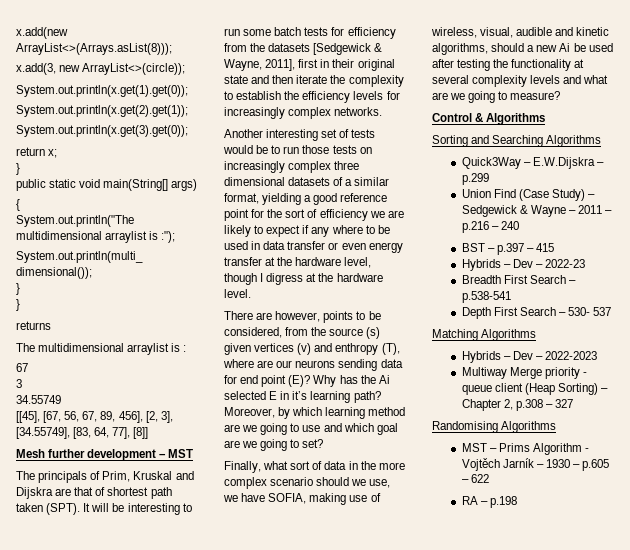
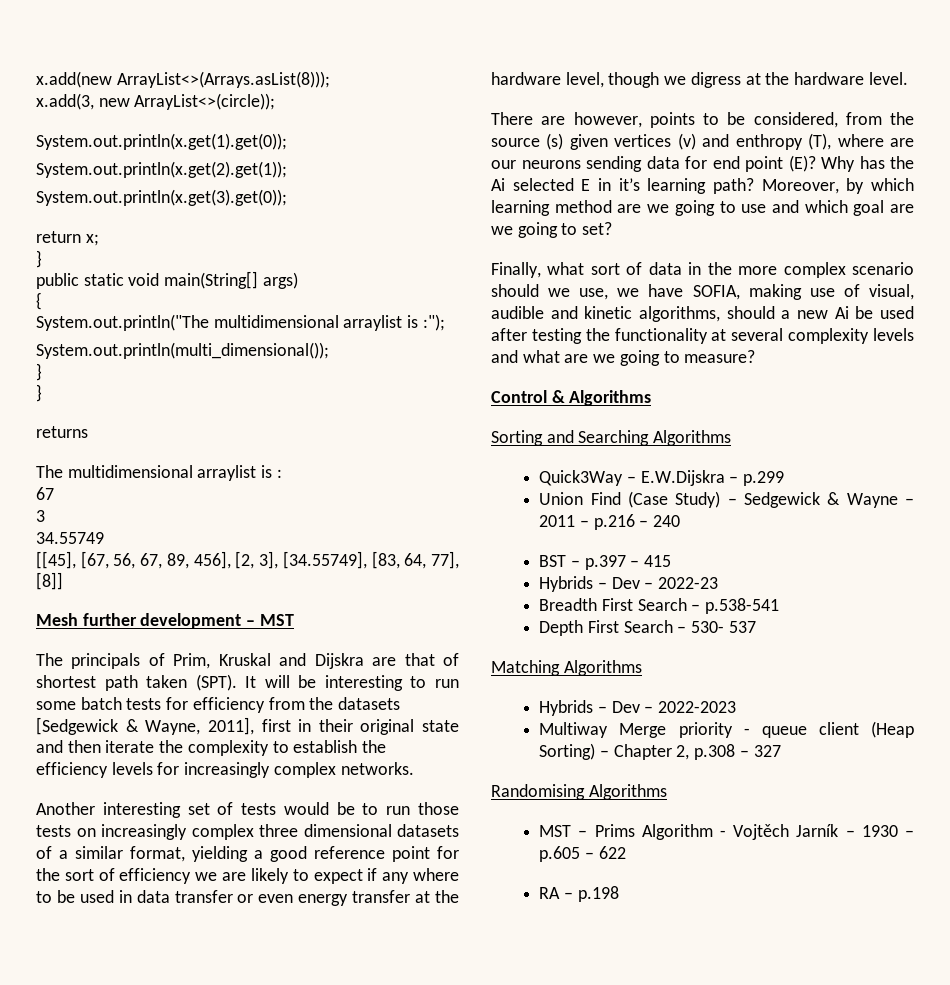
- Another interesting set of tests would be to run those tests on increasingly complex three dimensional datasets of a similar format, yielding a good reference point for the sort of efficiency we are likely to expect if any where to be used in data transfer or even energy transfer at the hardware level, though I digress at the hardware level.
+ Another interesting set of tests would be to run those tests on increasingly complex three dimensional datasets of a similar format, yielding a good reference point for the sort of efficiency we are likely to expect if any where to be used in data transfer or even energy transfer at the hardware level, though we digress at the hardware level.
- Finally, what sort of data in the more complex scenario should we use, we have SOFIA, making use of wireless, visual, audible and kinetic algorithms, should a new Ai be used after testing the functionality at several complexity levels and what are we going to measure?
+ Finally, what sort of data in the more complex scenario should we use, we have SOFIA, making use of visual, audible and kinetic algorithms, should a new Ai be used after testing the functionality at several complexity levels and what are we going to measure?

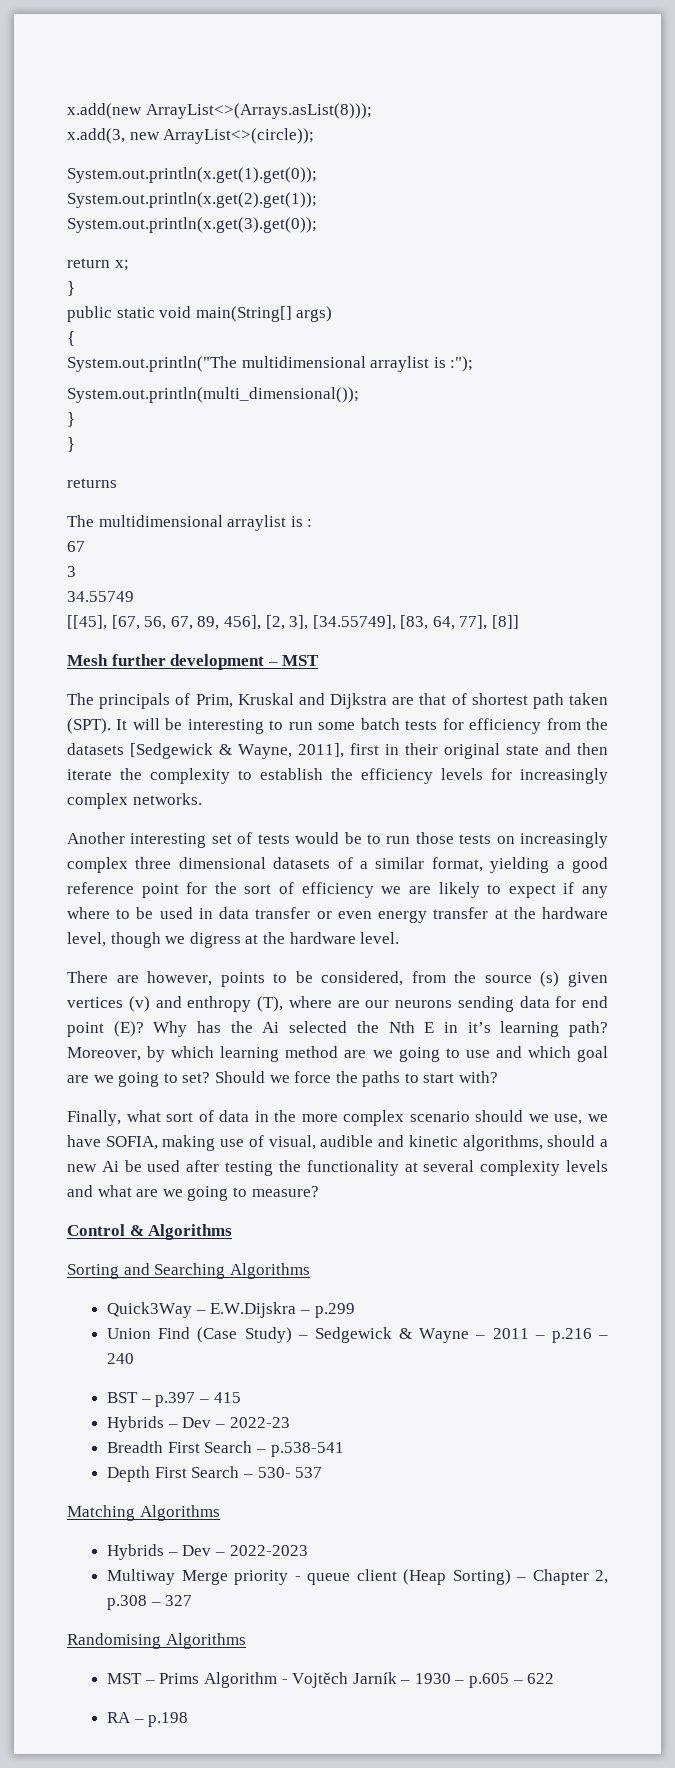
- The principals of Prim, Kruskal and Dijskra are that of shortest path taken (SPT).
+ The principals of Prim, Kruskal and Dijkstra are that of shortest path taken (SPT).
- Why has the Ai selected E in it’s learning path?
+ Why has the Ai selected the Nth E in it’s learning path?
+ Should we force the paths to start with?

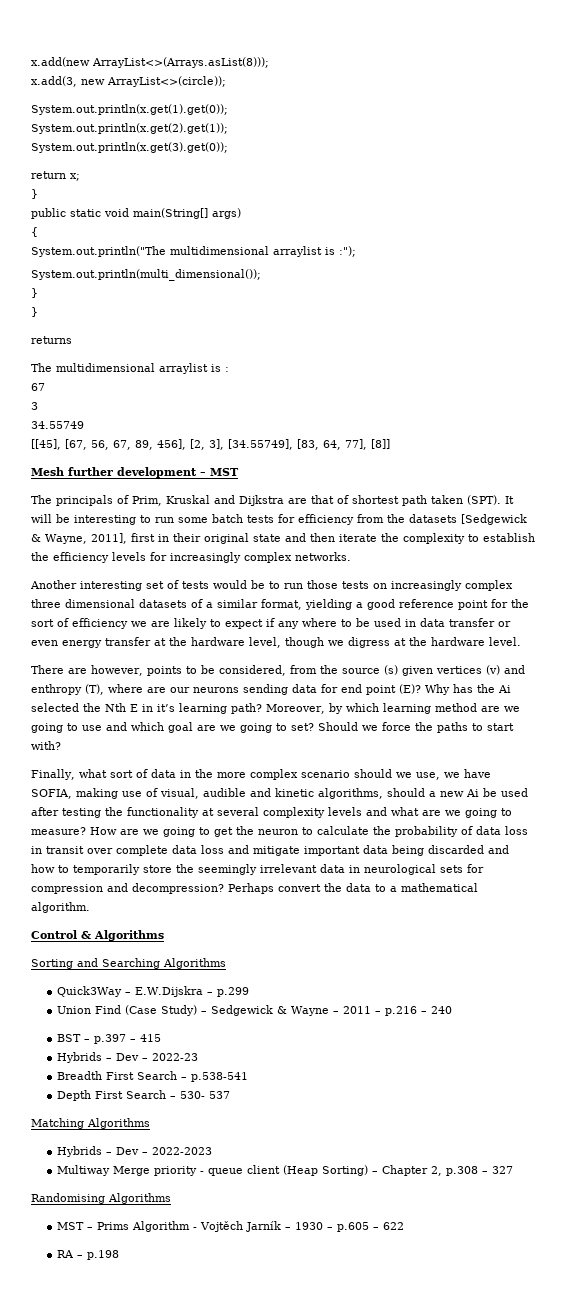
+ How are we going to get the neuron to calculate the probability of data loss in transit over complete data loss and mitigate important data being discarded and how to temporarily store the seemingly irrelevant data in neurological sets for compression and decompression? Perhaps convert the data to a mathematical algorithm.

